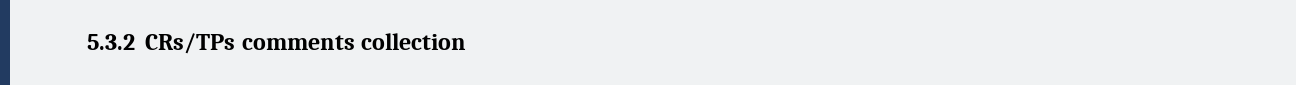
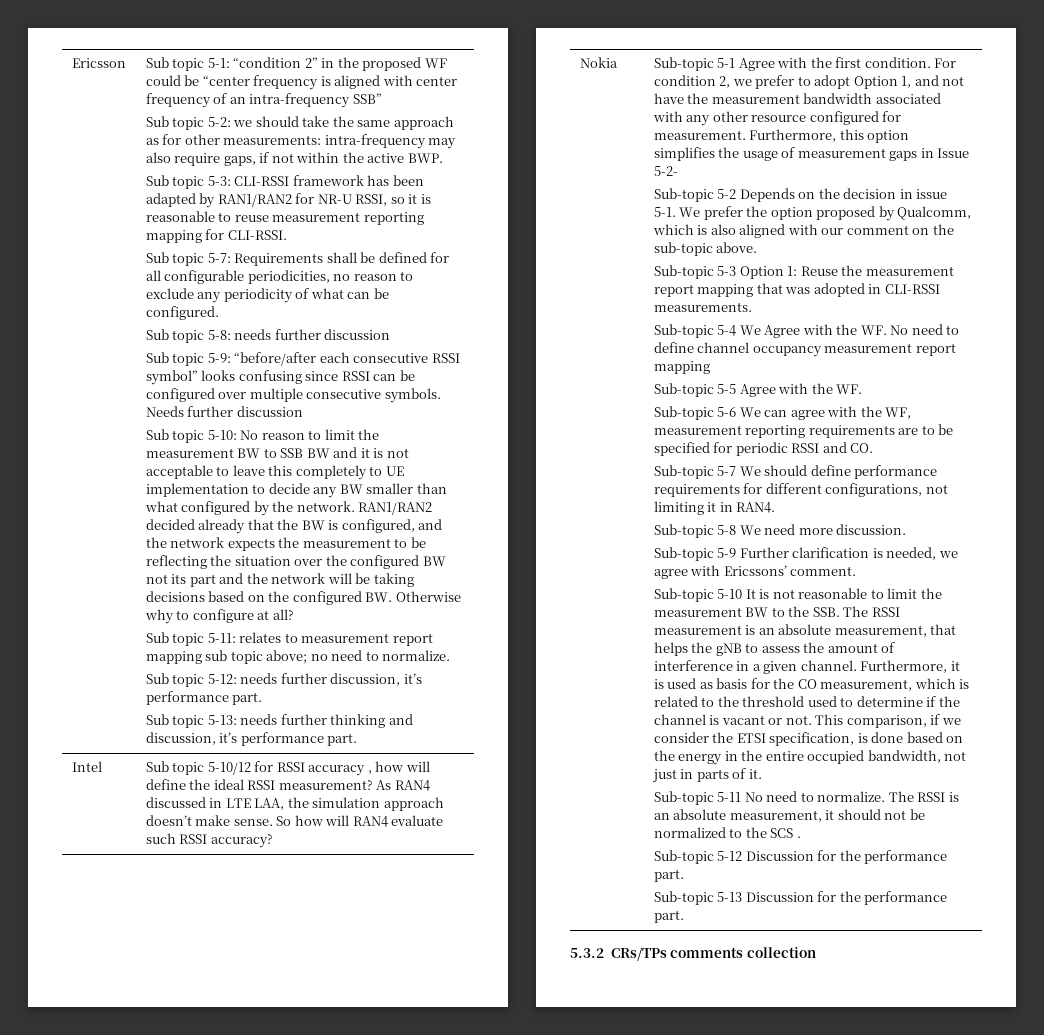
+ Ericsson | Sub topic 5-1: “condition 2” in the proposed WF could be “center frequency is aligned with center frequency of an intra-frequency SSB”
+ Sub topic 5-2: we should take the same approach as for other measurements: intra-frequency may also require gaps, if not within the active BWP.
+ Sub topic 5-3: CLI-RSSI framework has been adapted by RAN1/RAN2 for NR-U RSSI, so it is reasonable to reuse measurement reporting mapping for CLI-RSSI.
+ Sub topic 5-7: Requirements shall be defined for all configurable periodicities, no reason to exclude any periodicity of what can be configured.
+ Sub topic 5-8: needs further discussion
+ Sub topic 5-9: “before/after each consecutive RSSI symbol” looks confusing since RSSI can be configured over multiple consecutive symbols. Needs further discussion
+ Sub topic 5-10: No reason to limit the measurement BW to SSB BW and it is not acceptable to leave this completely to UE implementation to decide any BW smaller than what configured by the network. RAN1/RAN2 decided already that the BW is configured, and the network expects the measurement to be reflecting the situation over the configured BW not its part and the network will be taking decisions based on the configured BW. Otherwise why to configure at all?
+ Sub topic 5-11: relates to measurement report mapping sub topic above; no need to normalize.
+ Sub topic 5-12: needs further discussion, it’s performance part.
+ Sub topic 5-13: needs further thinking and discussion, it’s performance part.
+ Intel | Sub topic 5-10/12 for RSSI accuracy , how will define the ideal RSSI measurement? As RAN4 discussed in LTE LAA, the simulation approach doesn’t make sense. So how will RAN4 evaluate such RSSI accuracy?
+ Nokia | Sub-topic 5-1 Agree with the first condition. For condition 2, we prefer to adopt Option 1, and not have the measurement bandwidth associated with any other resource configured for measurement. Furthermore, this option simplifies the usage of measurement gaps in Issue 5-2-
+ Sub-topic 5-2 Depends on the decision in issue 5-1. We prefer the option proposed by Qualcomm, which is also aligned with our comment on the sub-topic above.
+ Sub-topic 5-3 Option 1: Reuse the measurement report mapping that was adopted in CLI-RSSI measurements.
+ Sub-topic 5-4 We Agree with the WF. No need to define channel occupancy measurement report mapping
+ Sub-topic 5-5 Agree with the WF.
+ Sub-topic 5-6 We can agree with the WF, measurement reporting requirements are to be specified for periodic RSSI and CO.
+ Sub-topic 5-7 We should define performance requirements for different configurations, not limiting it in RAN4.
+ Sub-topic 5-8 We need more discussion.
+ Sub-topic 5-9 Further clarification is needed, we agree with Ericssons’ comment.
+ Sub-topic 5-10 It is not reasonable to limit the measurement BW to the SSB. The RSSI measurement is an absolute measurement, that helps the gNB to assess the amount of interference in a given channel. Furthermore, it is used as basis for the CO measurement, which is related to the threshold used to determine if the channel is vacant or not. This comparison, if we consider the ETSI specification, is done based on the energy in the entire occupied bandwidth, not just in parts of it.
+ Sub-topic 5-11 No need to normalize. The RSSI is an absolute measurement, it should not be normalized to the SCS .
+ Sub-topic 5-12 Discussion for the performance part.
+ Sub-topic 5-13 Discussion for the performance part.

